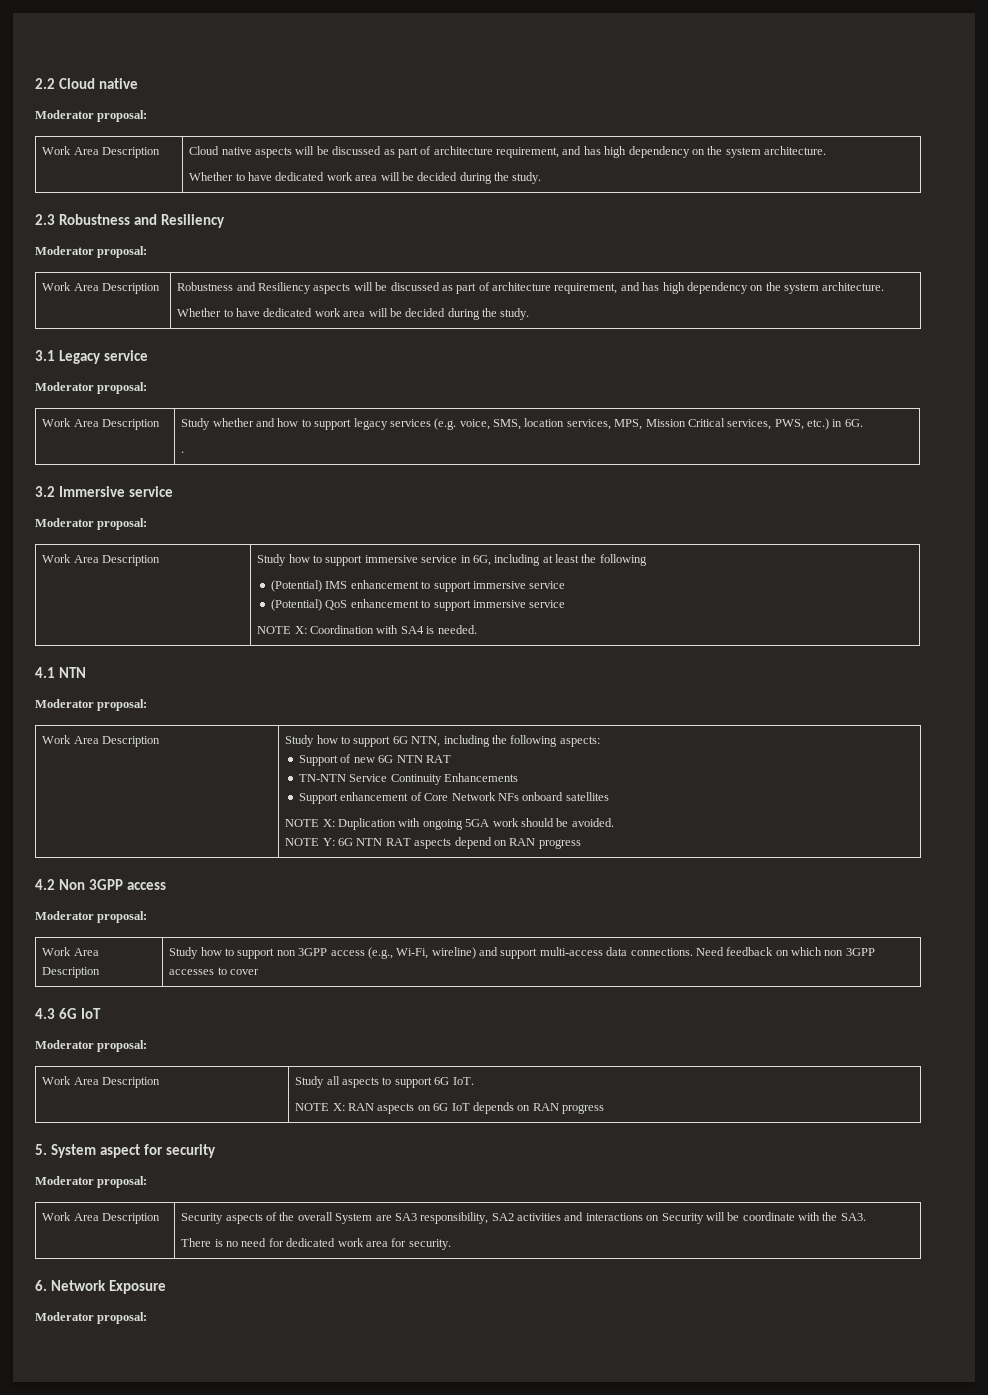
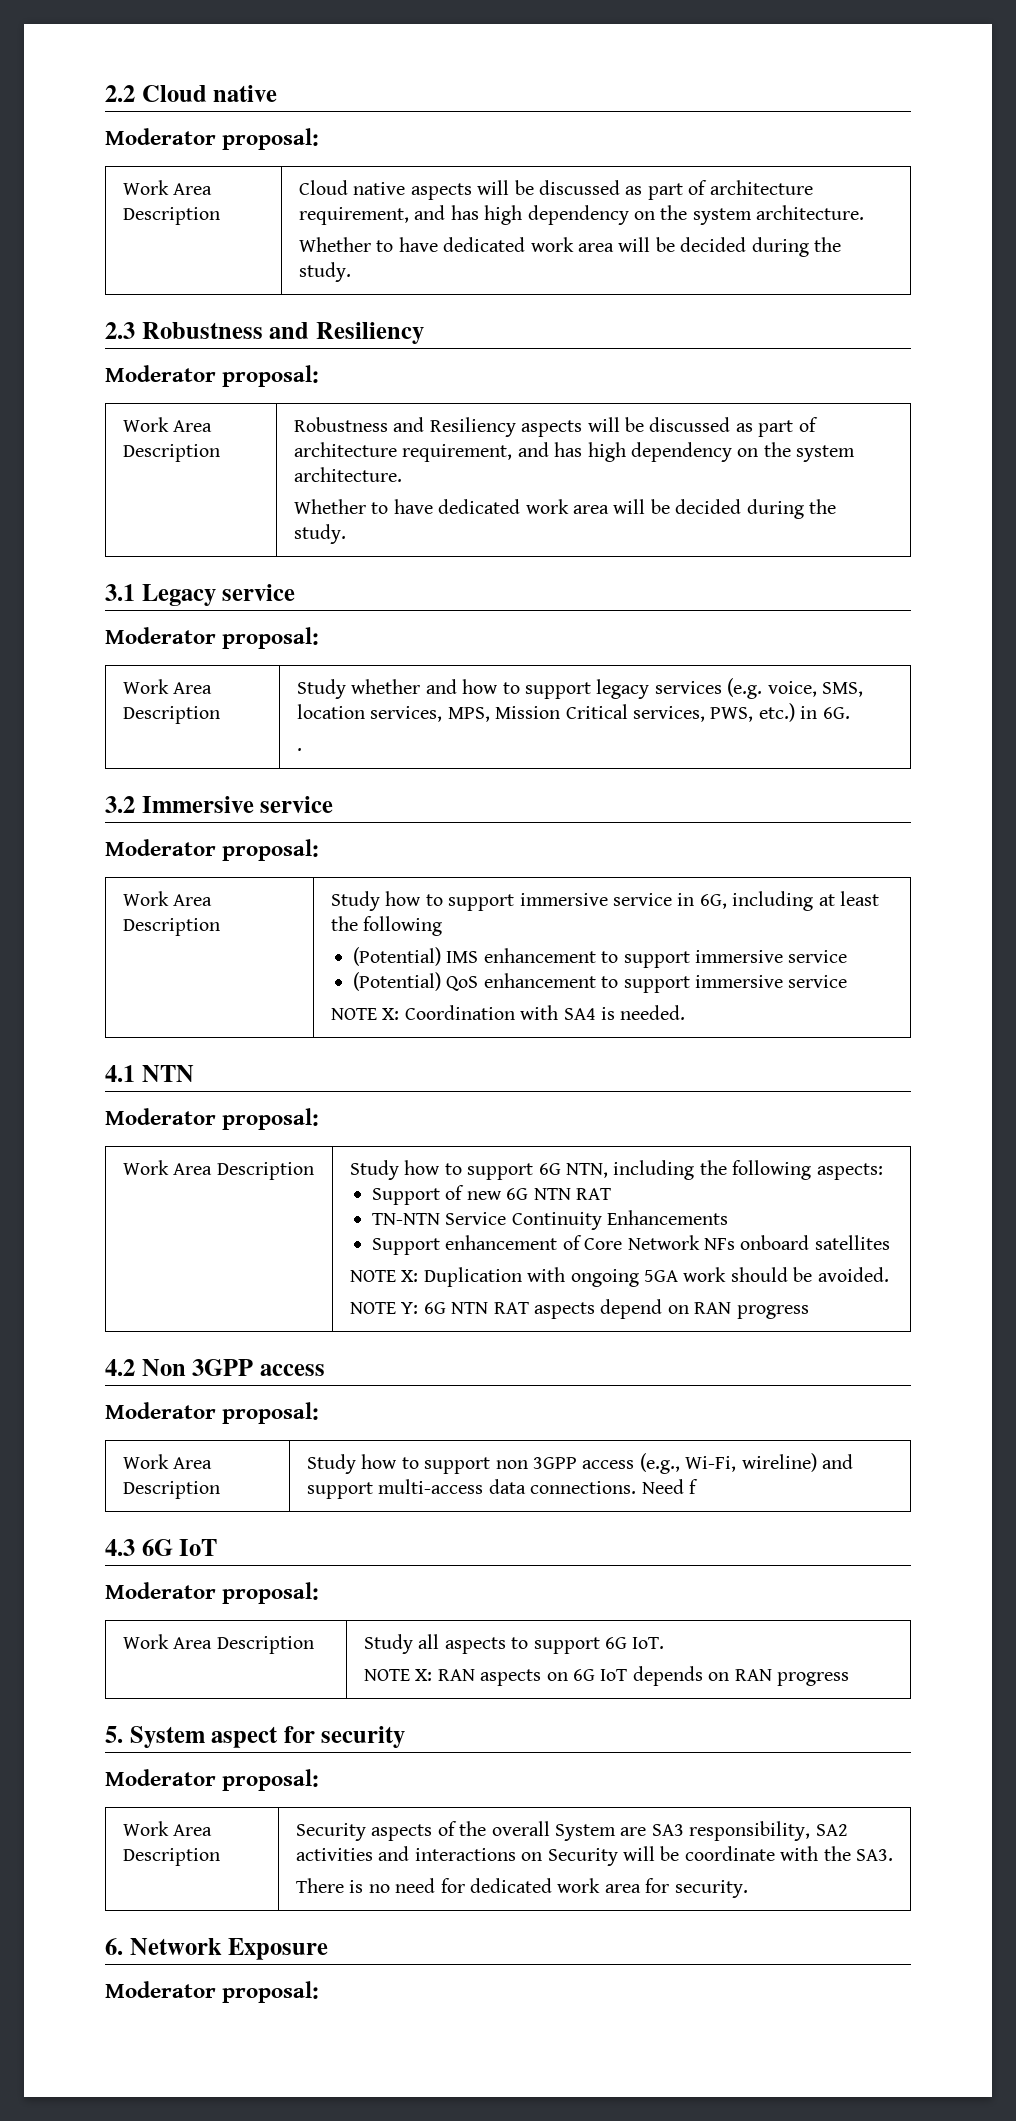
- Work Area Description | Study how to support non 3GPP access (e.g., Wi-Fi, wireline) and support multi-access data connections. Need feedback on which non 3GPP accesses to cover
+ Work Area Description | Study how to support non 3GPP access (e.g., Wi-Fi, wireline) and support multi-access data connections. Need f

